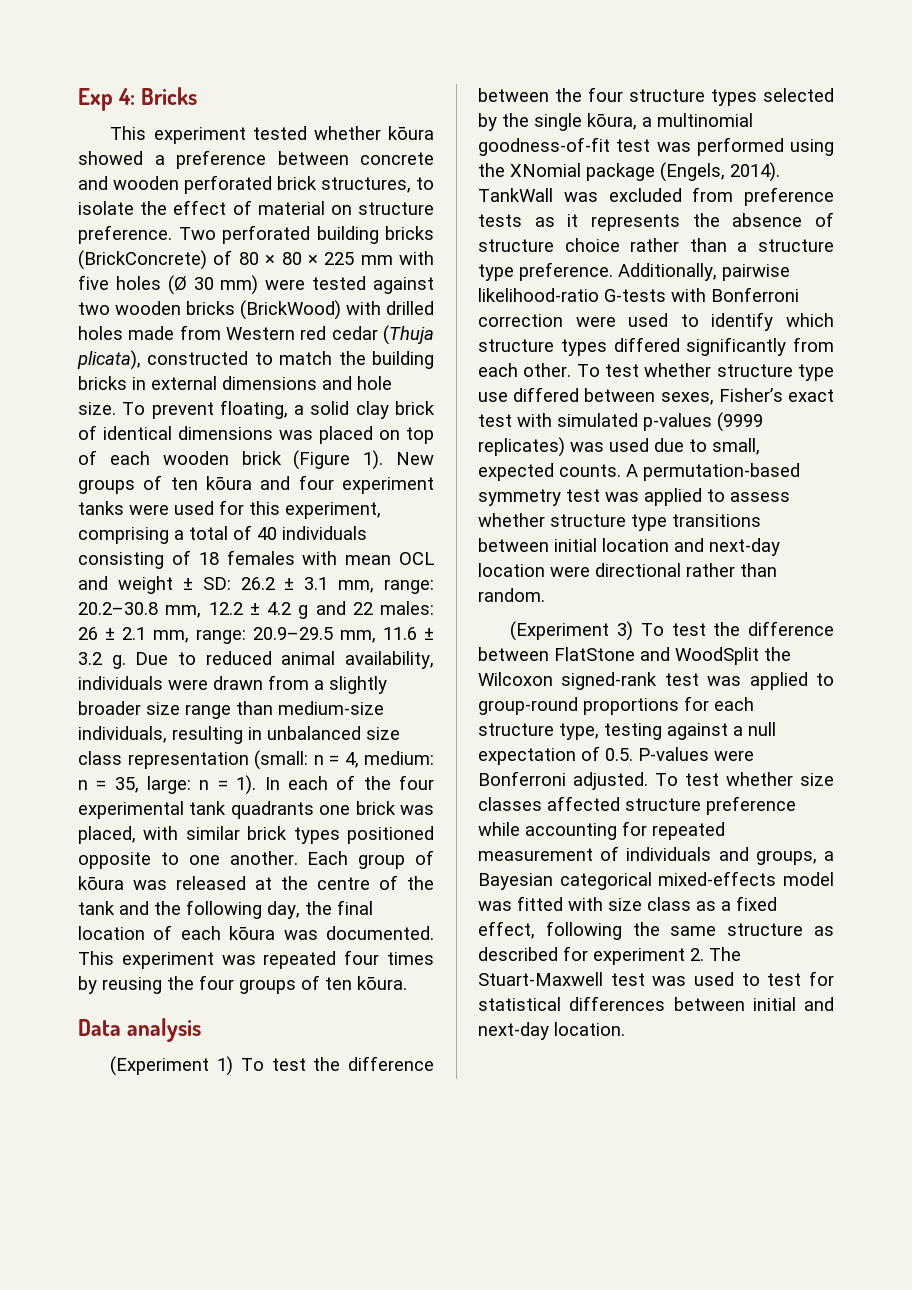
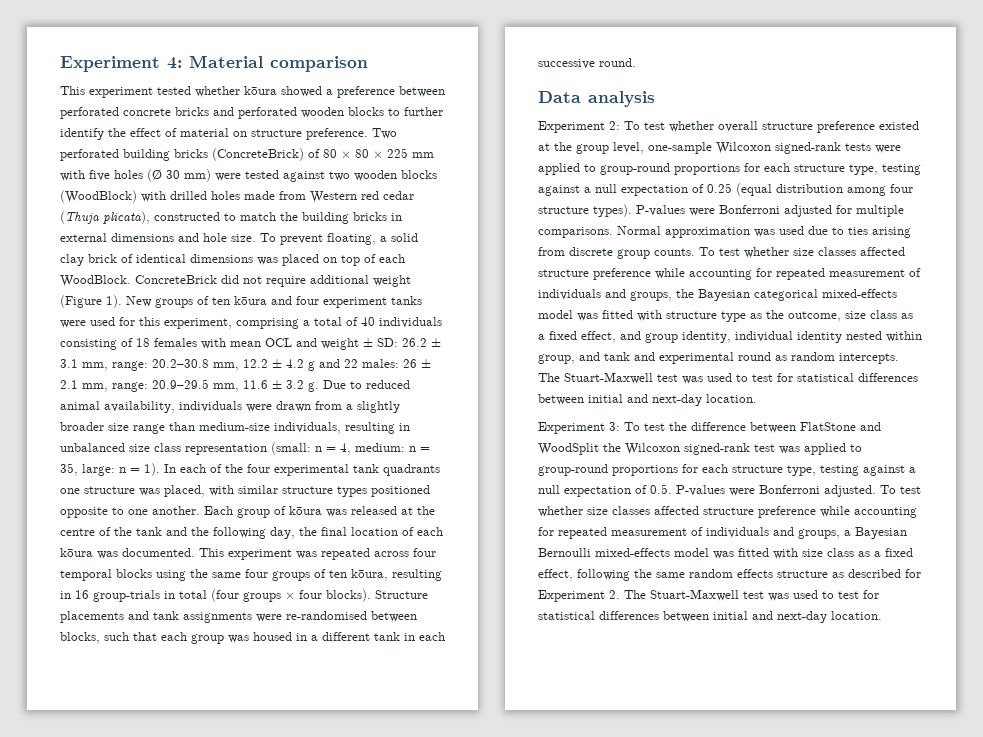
- Exp 4: Bricks
+ Experiment 4: Material comparison
- This experiment tested whether kōura showed a preference between concrete and wooden perforated brick structures, to isolate the effect of material on structure preference.
+ This experiment tested whether kōura showed a preference between perforated concrete bricks and perforated wooden blocks to further identify the effect of material on structure preference.
- Two perforated building bricks (BrickConcrete) of 80 × 80 × 225 mm with five holes (Ø 30 mm) were tested against two wooden bricks (BrickWood) with drilled holes made from Western red cedar (Thuja plicata), constructed to match the building bricks in external dimensions and hole size.
+ Two perforated building bricks (ConcreteBrick) of 80 × 80 × 225 mm with five holes (Ø 30 mm) were tested against two wooden blocks (WoodBlock) with drilled holes made from Western red cedar (Thuja plicata), constructed to match the building bricks in external dimensions and hole size.
- To prevent floating, a solid clay brick of identical dimensions was placed on top of each wooden brick (Figure 1).
+ To prevent floating, a solid clay brick of identical dimensions was placed on top of each WoodBlock. ConcreteBrick did not require additional weight (Figure 1).
- In each of the four experimental tank quadrants one brick was placed, with similar brick types positioned opposite to one another.
+ In each of the four experimental tank quadrants one structure was placed, with similar structure types positioned opposite to one another.
- This experiment was repeated four times by reusing the four groups of ten kōura.
+ This experiment was repeated across four temporal blocks using the same four groups of ten kōura, resulting in 16 group-trials in total (four groups × four blocks). Structure placements and tank assignments were re-randomised between blocks, such that each group was housed in a different tank in each successive round.
  Data analysis
- (Experiment 1) To test the difference between the four structure types selected by the single kōura, a multinomial goodness-of-fit test was performed using the XNomial package (Engels, 2014). TankWall was excluded from preference tests as it represents the absence of structure choice rather than a structure type preference. Additionally, pairwise likelihood-ratio G-tests with Bonferroni correction were used to identify which structure types differed significantly from each other. To test whether structure type use differed between sexes, Fisher’s exact test with simulated p-values (9999 replicates) was used due to small, expected counts. A permutation-based symmetry test was applied to assess whether structure type transitions between initial location and next-day location were directional rather than random.
- (Experiment 3) To test the difference between FlatStone and WoodSplit the Wilcoxon signed-rank test was applied to group-round proportions for each structure type, testing against a null expectation of 0.5. P-values were Bonferroni adjusted.
+ Experiment 2: To test whether overall structure preference existed at the group level, one-sample Wilcoxon signed-rank tests were applied to group-round proportions for each structure type, testing against a null expectation of 0.25 (equal distribution among four structure types). P-values were Bonferroni adjusted for multiple comparisons. Normal approximation was used due to ties arising from discrete group counts. To test whether size classes affected structure preference while accounting for repeated measurement of individuals and groups, the Bayesian categorical mixed-effects model was fitted with structure type as the outcome, size class as a fixed effect, and group identity, individual identity nested within group, and tank and experimental round as random intercepts. The Stuart-Maxwell test was used to test for statistical differences between initial and next-day location.
+ Experiment 3: To test the difference between FlatStone and WoodSplit the Wilcoxon signed-rank test was applied to group-round proportions for each structure type, testing against a null expectation of 0.5. P-values were Bonferroni adjusted.
- To test whether size classes affected structure preference while accounting for repeated measurement of individuals and groups, a Bayesian categorical mixed-effects model was fitted with size class as a fixed effect, following the same structure as described for experiment 2. The Stuart-Maxwell test was used to test for statistical differences between initial and next-day location.
+ To test whether size classes affected structure preference while accounting for repeated measurement of individuals and groups, a Bayesian Bernoulli mixed-effects model was fitted with size class as a fixed effect, following the same random effects structure as described for Experiment 2. The Stuart-Maxwell test was used to test for statistical differences between initial and next-day location.

